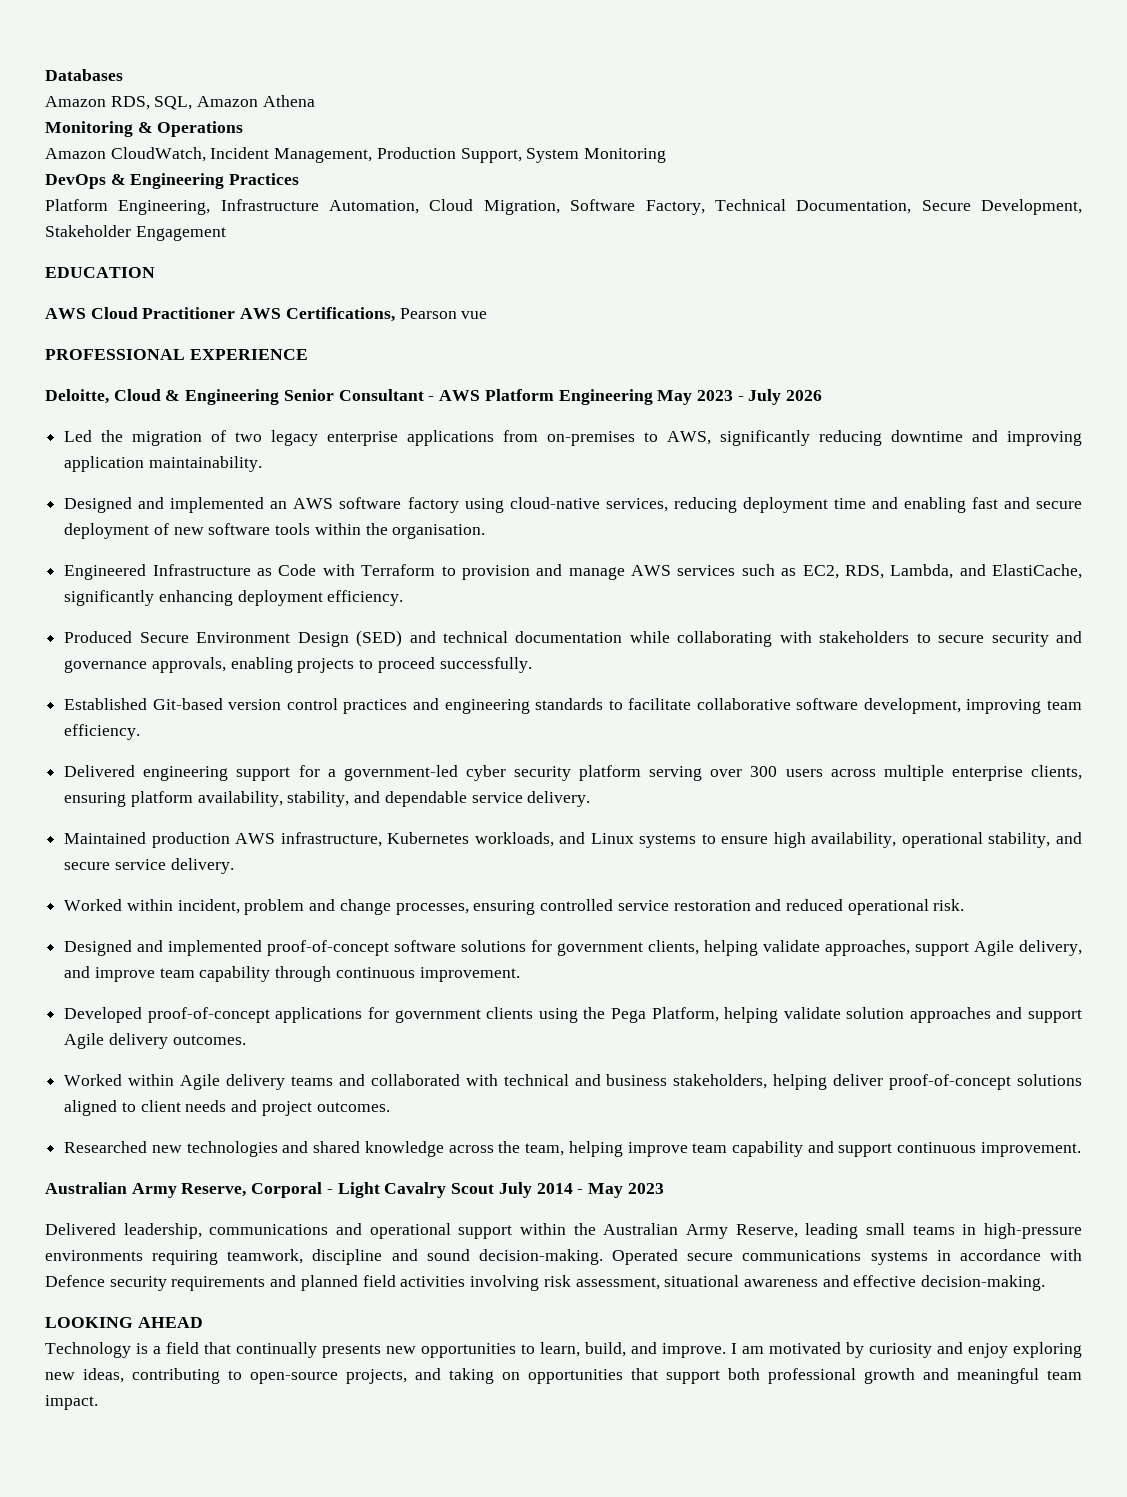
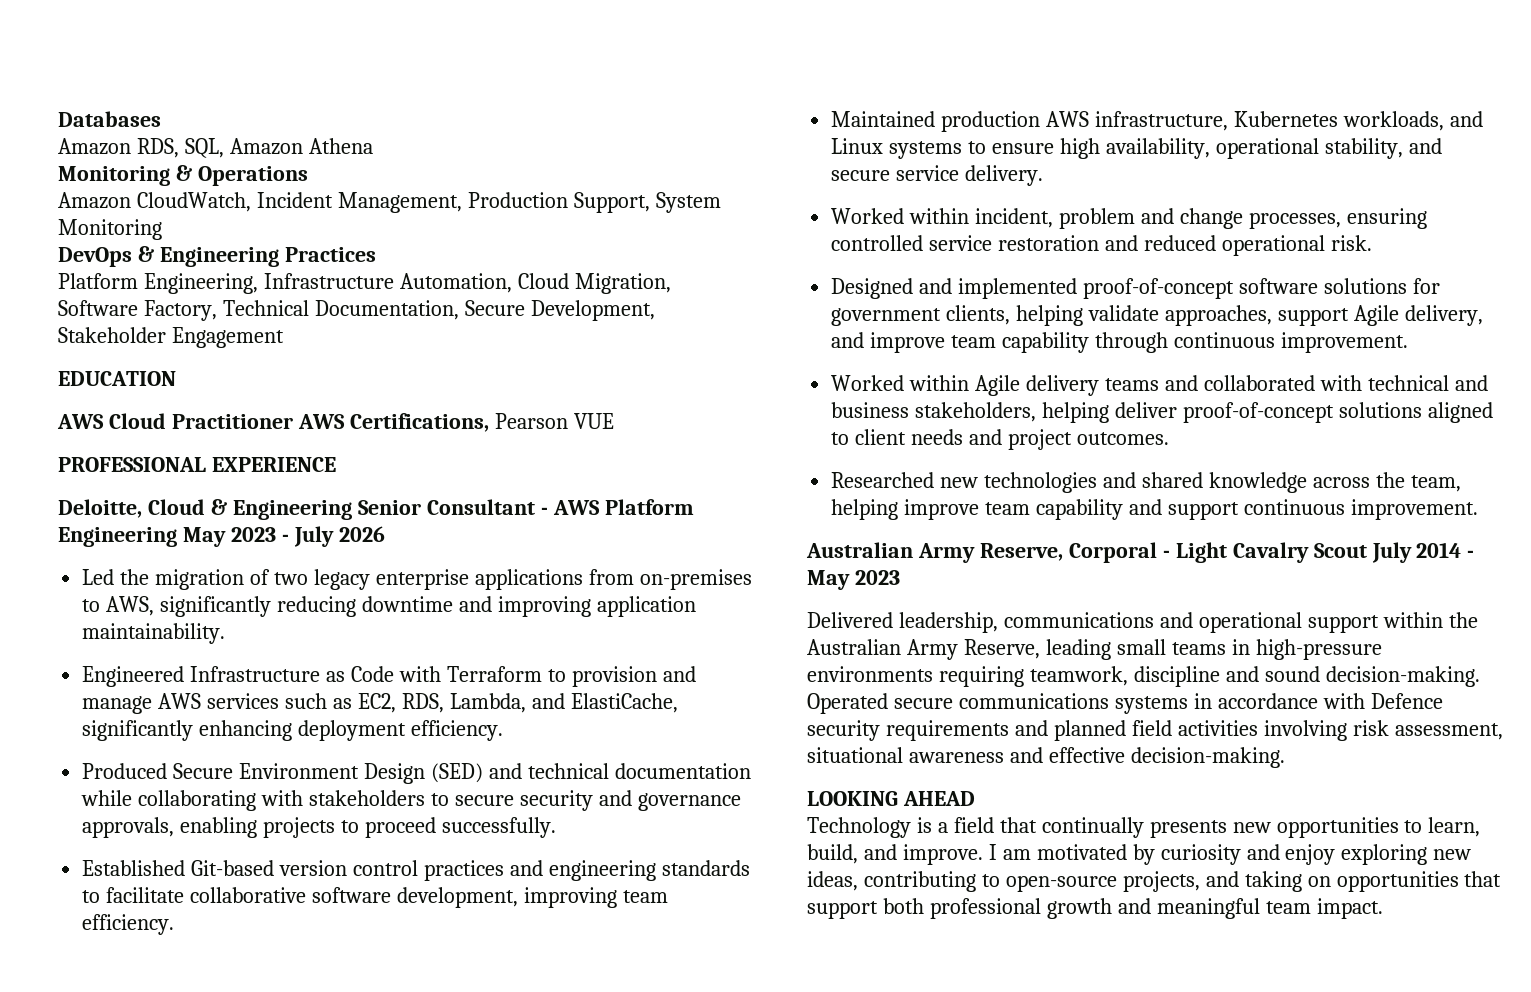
- AWS Cloud Practitioner AWS Certifications, Pearson vue
+ AWS Cloud Practitioner AWS Certifications, Pearson VUE
- Designed and implemented an AWS software factory using cloud-native services, reducing deployment time and enabling fast and secure deployment of new software tools within the organisation.
- Delivered engineering support for a government-led cyber security platform serving over 300 users across multiple enterprise clients, ensuring platform availability, stability, and dependable service delivery.
- Developed proof-of-concept applications for government clients using the Pega Platform, helping validate solution approaches and support Agile delivery outcomes.

